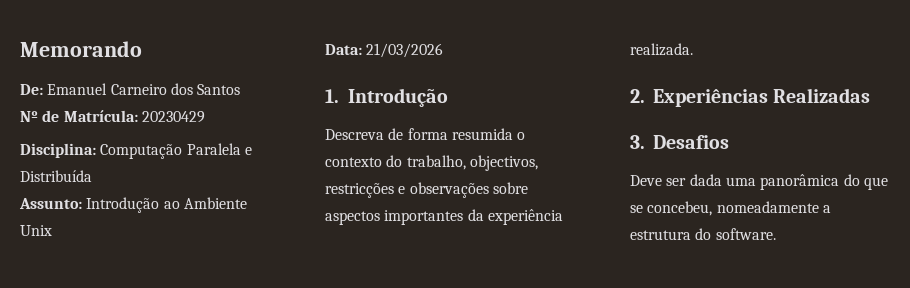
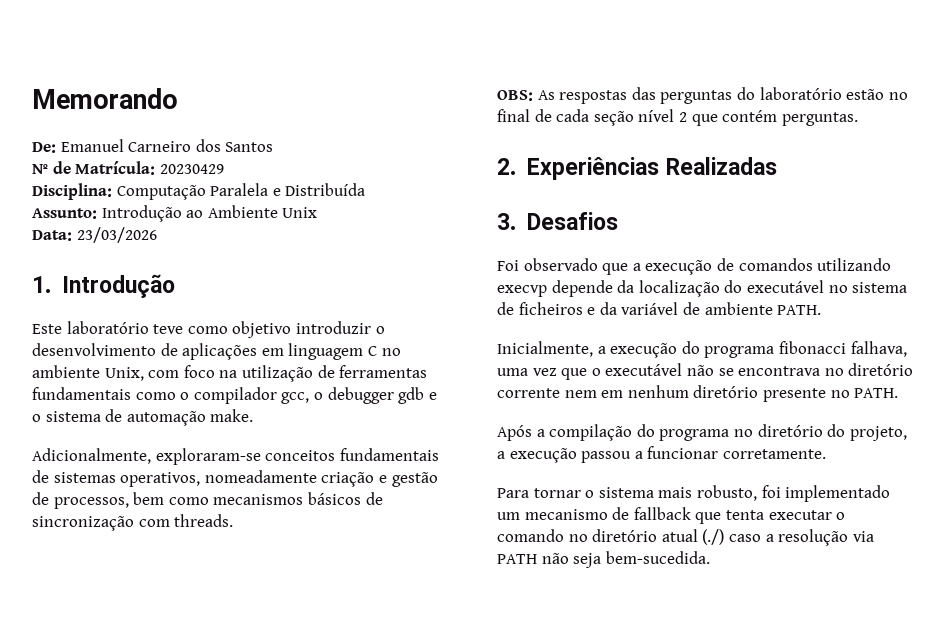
- Data: 21/03/2026
+ Data: 23/03/2026
- Descreva de forma resumida o contexto do trabalho, objectivos, restricções e observações sobre aspectos importantes da experiência realizada.
+ Este laboratório teve como objetivo introduzir o desenvolvimento de aplicações em linguagem C no ambiente Unix, com foco na utilização de ferramentas fundamentais como o compilador gcc, o debugger gdb e o sistema de automação make.
+ Adicionalmente, exploraram-se conceitos fundamentais de sistemas operativos, nomeadamente criação e gestão de processos, bem como mecanismos básicos de sincronização com threads.
+ OBS: As respostas das perguntas do laboratório estão no final de cada seção nível 2 que contém perguntas.
- Deve ser dada uma panorâmica do que se concebeu, nomeadamente a estrutura do software.
+ Foi observado que a execução de comandos utilizando execvp depende da localização do executável no sistema de ficheiros e da variável de ambiente PATH.
+ Inicialmente, a execução do programa fibonacci falhava, uma vez que o executável não se encontrava no diretório corrente nem em nenhum diretório presente no PATH.
+ Após a compilação do programa no diretório do projeto, a execução passou a funcionar corretamente.
+ Para tornar o sistema mais robusto, foi implementado um mecanismo de fallback que tenta executar o comando no diretório atual (./) caso a resolução via PATH não seja bem-sucedida.

